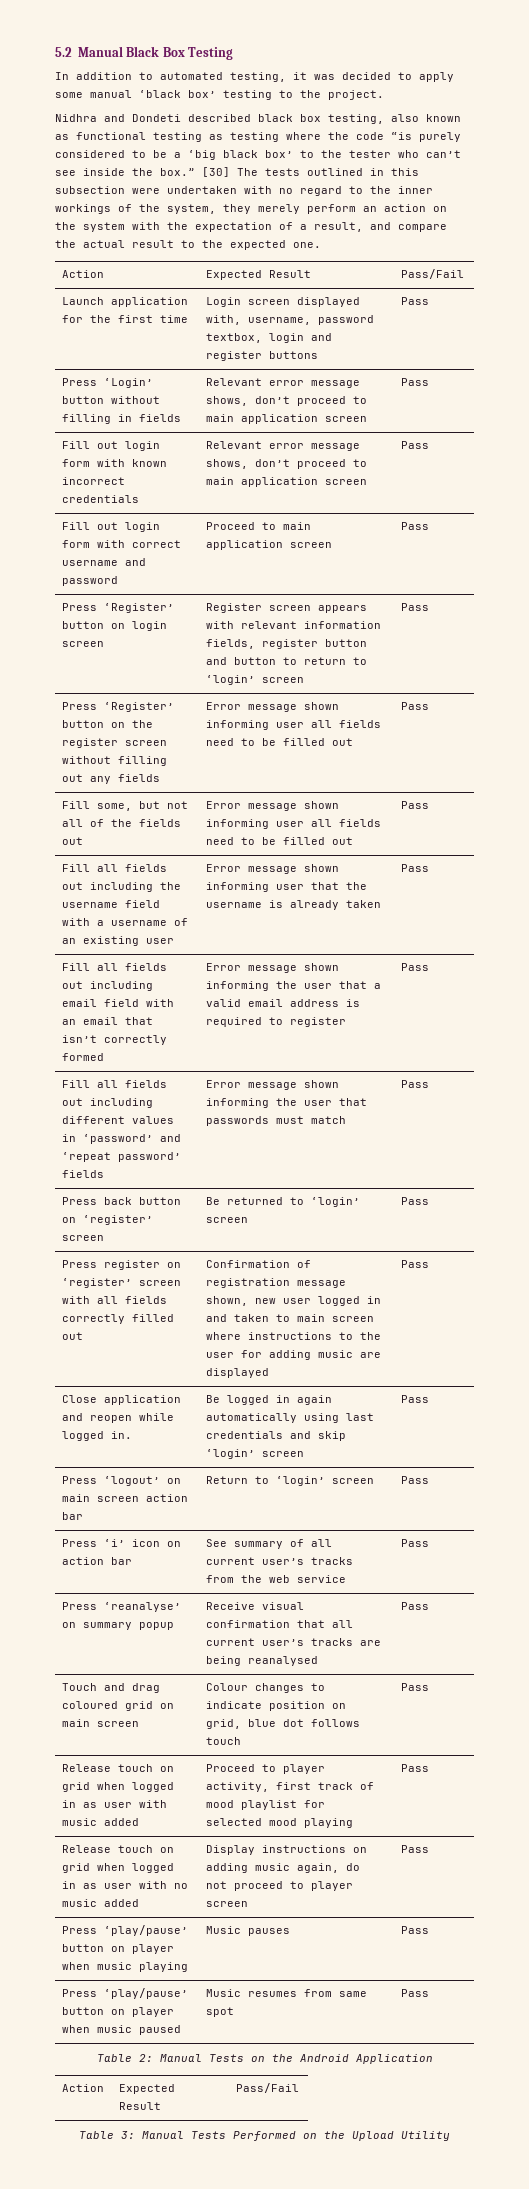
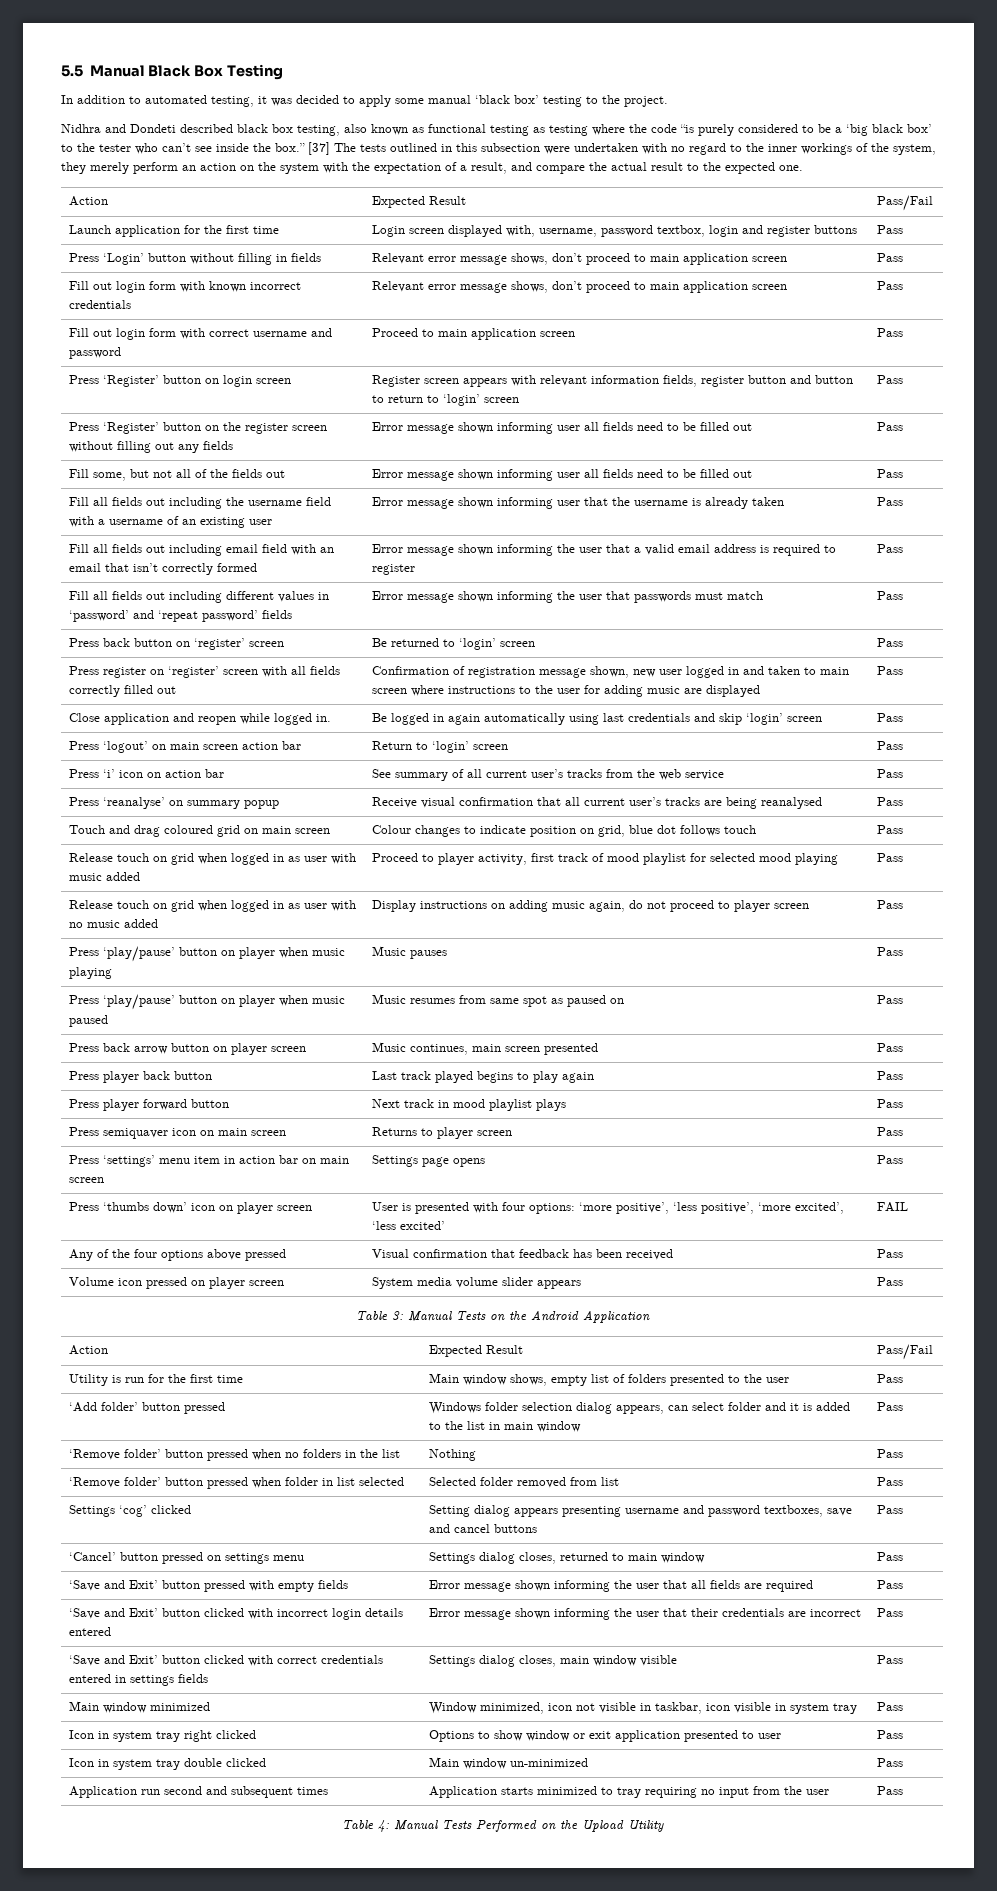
- 5.2 Manual Black Box Testing
+ 5.5 Manual Black Box Testing
- [30] The tests outlined in this subsection were undertaken with no regard to the inner workings of the system, they merely perform an action on the system with the expectation of a result, and compare the actual result to the expected one.
+ [37] The tests outlined in this subsection were undertaken with no regard to the inner workings of the system, they merely perform an action on the system with the expectation of a result, and compare the actual result to the expected one.
- Press ‘play/pause’ button on player when music paused | Music resumes from same spot | Pass
- Table 2: Manual Tests on the Android Application
+ Press ‘play/pause’ button on player when music paused | Music resumes from same spot as paused on | Pass
+ Press back arrow button on player screen | Music continues, main screen presented | Pass
+ Press player back button | Last track played begins to play again | Pass
+ Press player forward button | Next track in mood playlist plays | Pass
+ Press semiquaver icon on main screen | Returns to player screen | Pass
+ Press ‘settings’ menu item in action bar on main screen | Settings page opens | Pass
+ Press ‘thumbs down’ icon on player screen | User is presented with four options: ‘more positive’, ‘less positive’, ‘more excited’, ‘less excited’ | FAIL
+ Any of the four options above pressed | Visual confirmation that feedback has been received | Pass
+ Volume icon pressed on player screen | System media volume slider appears | Pass
+ Table 3: Manual Tests on the Android Application
- Table 3: Manual Tests Performed on the Upload Utility
+ Utility is run for the first time | Main window shows, empty list of folders presented to the user | Pass
+ ‘Add folder’ button pressed | Windows folder selection dialog appears, can select folder and it is added to the list in main window | Pass
+ ‘Remove folder’ button pressed when no folders in the list | Nothing | Pass
+ ‘Remove folder’ button pressed when folder in list selected | Selected folder removed from list | Pass
+ Settings ‘cog’ clicked | Setting dialog appears presenting username and password textboxes, save and cancel buttons | Pass
+ ‘Cancel’ button pressed on settings menu | Settings dialog closes, returned to main window | Pass
+ ‘Save and Exit’ button pressed with empty fields | Error message shown informing the user that all fields are required | Pass
+ ‘Save and Exit’ button clicked with incorrect login details entered | Error message shown informing the user that their credentials are incorrect | Pass
+ ‘Save and Exit’ button clicked with correct credentials entered in settings fields | Settings dialog closes, main window visible | Pass
+ Main window minimized | Window minimized, icon not visible in taskbar, icon visible in system tray | Pass
+ Icon in system tray right clicked | Options to show window or exit application presented to user | Pass
+ Icon in system tray double clicked | Main window un-minimized | Pass
+ Application run second and subsequent times | Application starts minimized to tray requiring no input from the user | Pass
+ Table 4: Manual Tests Performed on the Upload Utility

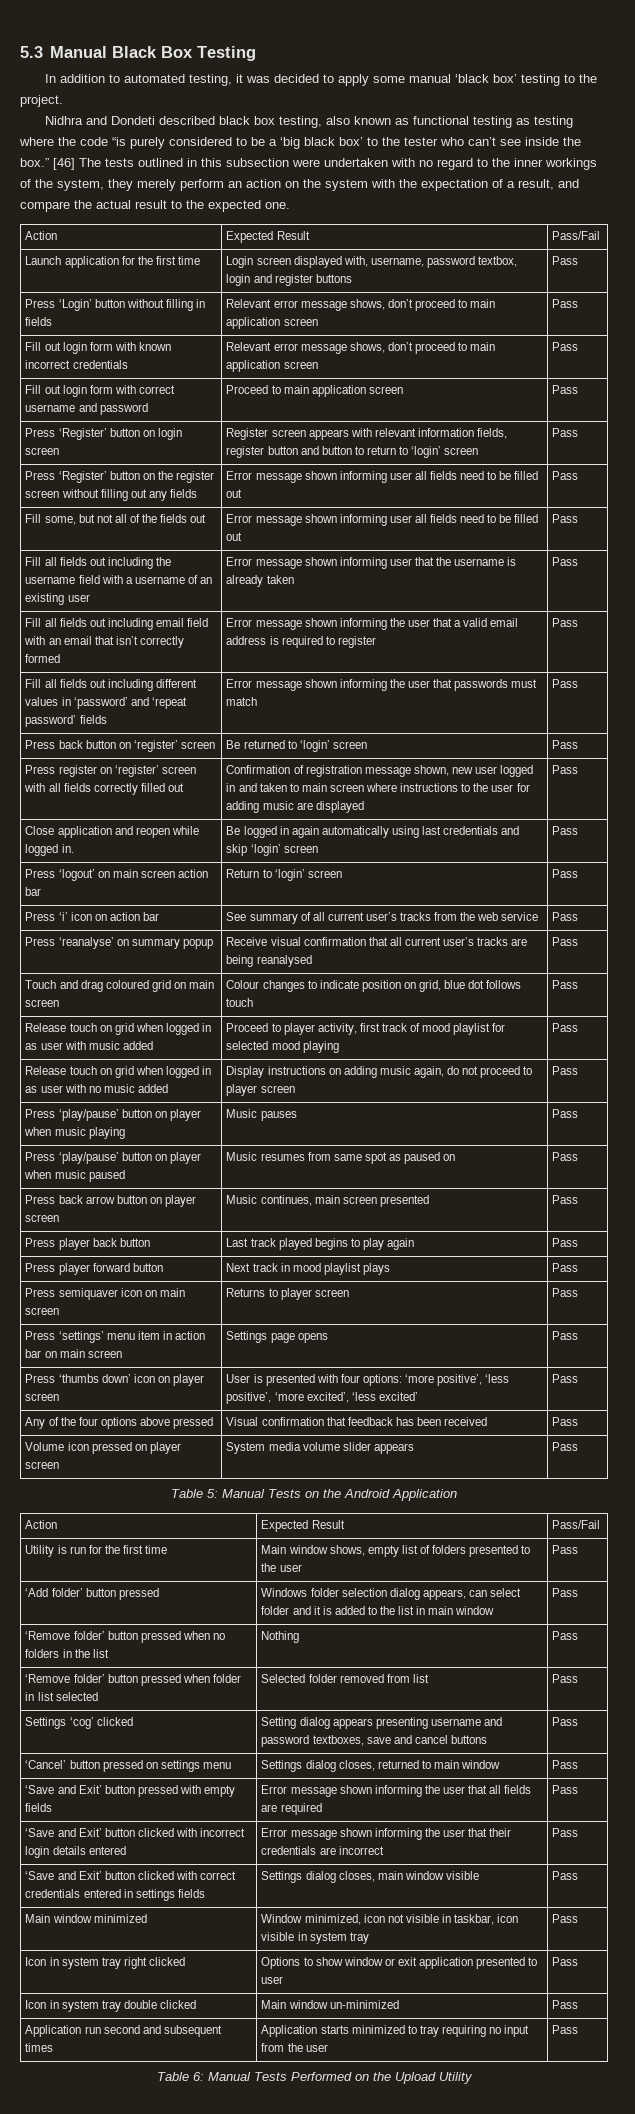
- 5.5 Manual Black Box Testing
+ 5.3 Manual Black Box Testing
- [37] The tests outlined in this subsection were undertaken with no regard to the inner workings of the system, they merely perform an action on the system with the expectation of a result, and compare the actual result to the expected one.
+ [46] The tests outlined in this subsection were undertaken with no regard to the inner workings of the system, they merely perform an action on the system with the expectation of a result, and compare the actual result to the expected one.
- Press ‘thumbs down’ icon on player screen | User is presented with four options: ‘more positive’, ‘less positive’, ‘more excited’, ‘less excited’ | FAIL
+ Press ‘thumbs down’ icon on player screen | User is presented with four options: ‘more positive’, ‘less positive’, ‘more excited’, ‘less excited’ | Pass
- Table 3: Manual Tests on the Android Application
+ Table 5: Manual Tests on the Android Application
- Table 4: Manual Tests Performed on the Upload Utility
+ Table 6: Manual Tests Performed on the Upload Utility

